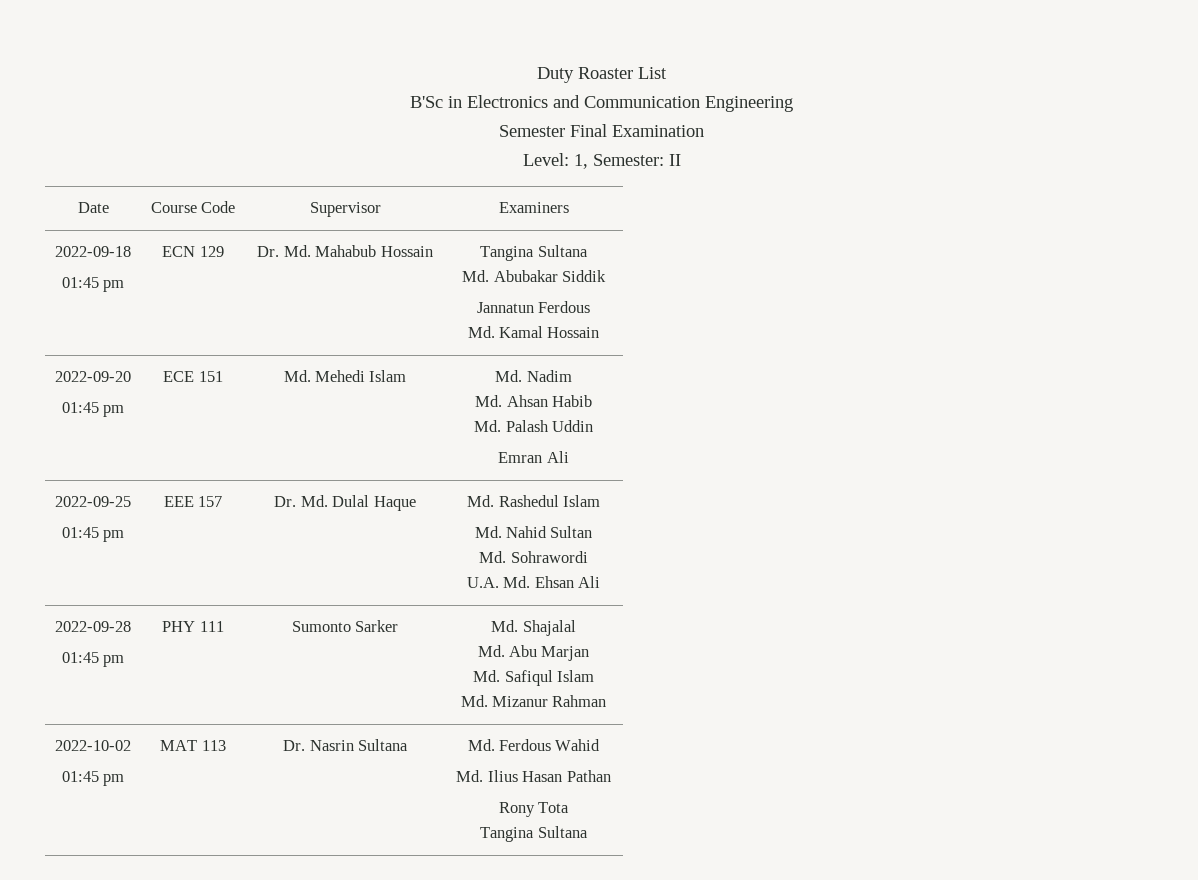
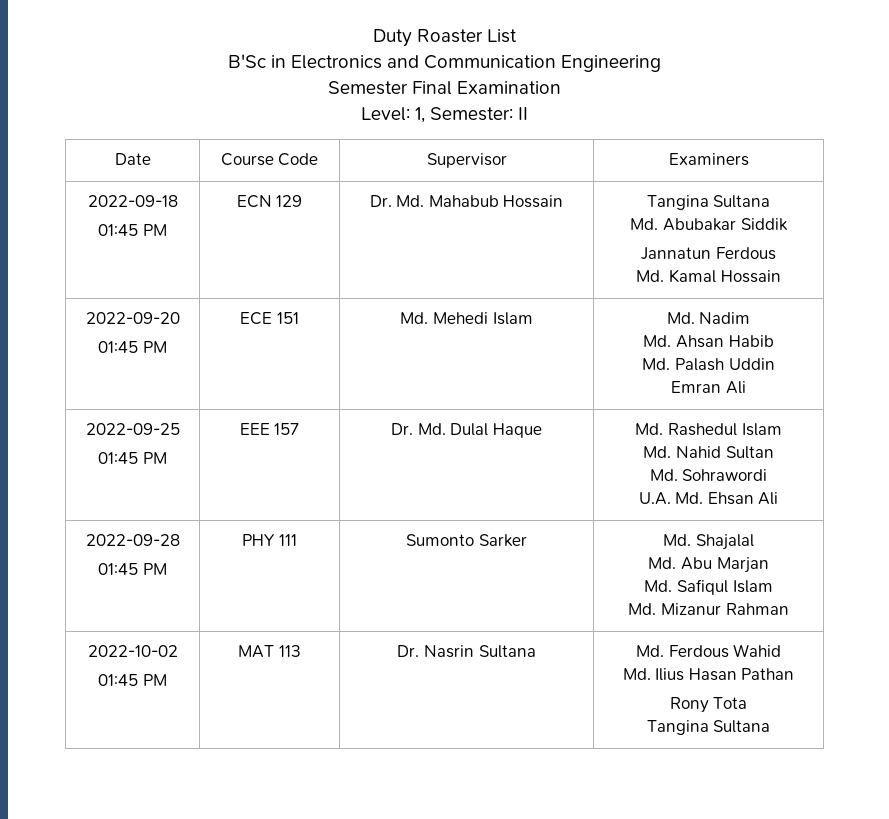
  2022-09-18
- 01:45 pm | ECN 129 | Dr. Md. Mahabub Hossain | Tangina Sultana
+ 01:45 PM | ECN 129 | Dr. Md. Mahabub Hossain | Tangina Sultana
  2022-09-20
- 01:45 pm | ECE 151 | Md. Mehedi Islam | Md. Nadim
+ 01:45 PM | ECE 151 | Md. Mehedi Islam | Md. Nadim
  2022-09-25
- 01:45 pm | EEE 157 | Dr. Md. Dulal Haque | Md. Rashedul Islam
+ 01:45 PM | EEE 157 | Dr. Md. Dulal Haque | Md. Rashedul Islam
  2022-09-28
- 01:45 pm | PHY 111 | Sumonto Sarker | Md. Shajalal
+ 01:45 PM | PHY 111 | Sumonto Sarker | Md. Shajalal
  2022-10-02
- 01:45 pm | MAT 113 | Dr. Nasrin Sultana | Md. Ferdous Wahid
+ 01:45 PM | MAT 113 | Dr. Nasrin Sultana | Md. Ferdous Wahid

